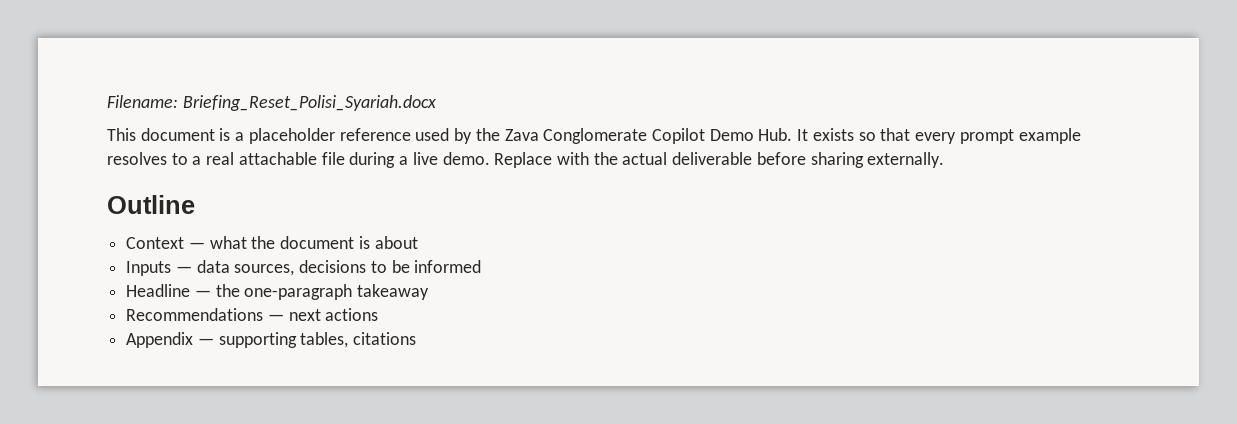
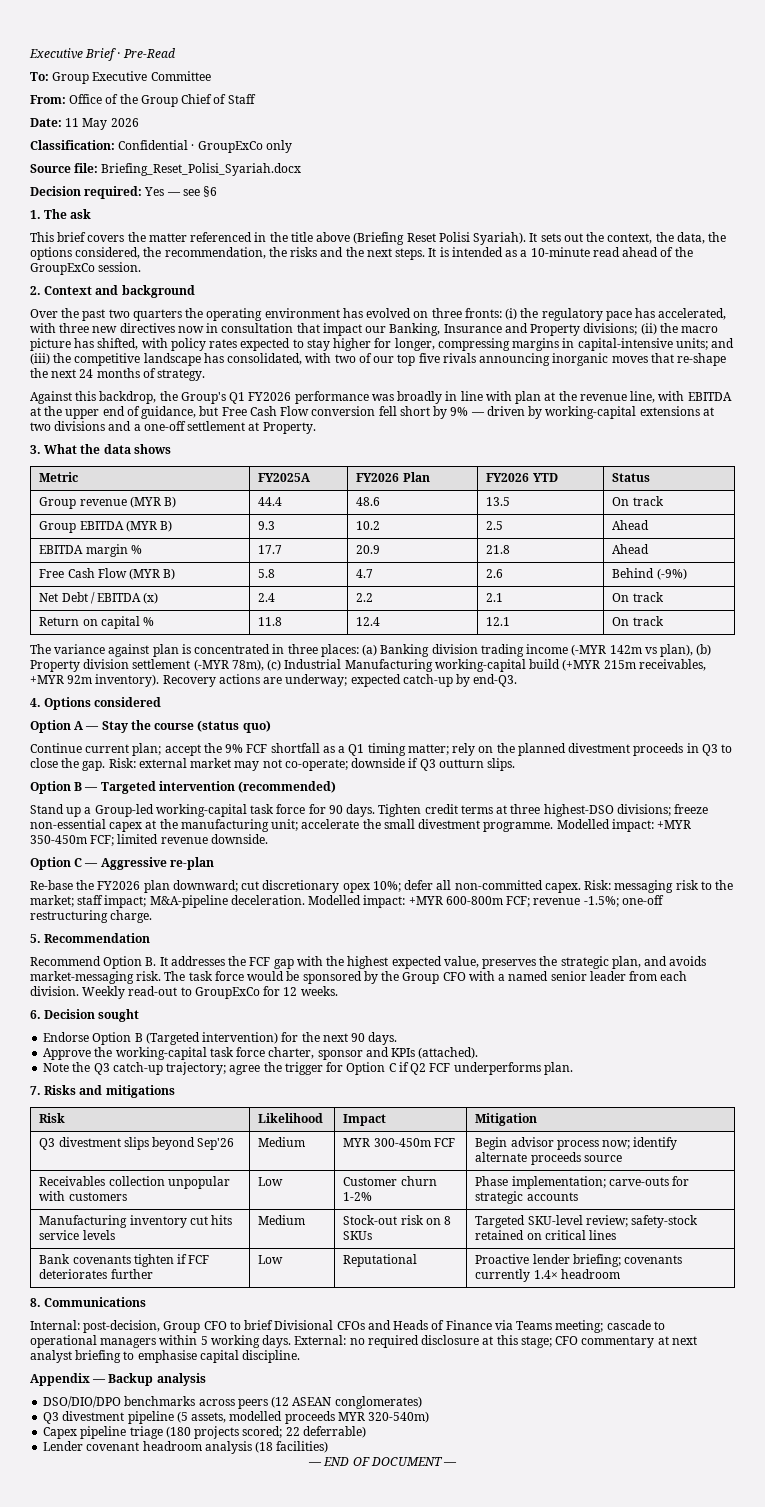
- Filename: Briefing_Reset_Polisi_Syariah.docx
- This document is a placeholder reference used by the Zava Conglomerate Copilot Demo Hub. It exists so that every prompt example resolves to a real attachable file during a live demo. Replace with the actual deliverable before sharing externally.
- Outline
- Context — what the document is about
- Inputs — data sources, decisions to be informed
- Headline — the one-paragraph takeaway
- Recommendations — next actions
- Appendix — supporting tables, citations
+ Executive Brief · Pre-Read
+ To: Group Executive Committee
+ From: Office of the Group Chief of Staff
+ Date: 11 May 2026
+ Classification: Confidential · GroupExCo only
+ Source file: Briefing_Reset_Polisi_Syariah.docx
+ Decision required: Yes — see §6
+ 1. The ask
+ This brief covers the matter referenced in the title above (Briefing Reset Polisi Syariah). It sets out the context, the data, the options considered, the recommendation, the risks and the next steps. It is intended as a 10-minute read ahead of the GroupExCo session.
+ 2. Context and background
+ Over the past two quarters the operating environment has evolved on three fronts: (i) the regulatory pace has accelerated, with three new directives now in consultation that impact our Banking, Insurance and Property divisions; (ii) the macro picture has shifted, with policy rates expected to stay higher for longer, compressing margins in capital-intensive units; and (iii) the competitive landscape has consolidated, with two of our top five rivals announcing inorganic moves that re-shape the next 24 months of strategy.
+ Against this backdrop, the Group's Q1 FY2026 performance was broadly in line with plan at the revenue line, with EBITDA at the upper end of guidance, but Free Cash Flow conversion fell short by 9% — driven by working-capital extensions at two divisions and a one-off settlement at Property.
+ 3. What the data shows
+ Metric | FY2025A | FY2026 Plan | FY2026 YTD | Status
+ Group revenue (MYR B) | 44.4 | 48.6 | 13.5 | On track
+ Group EBITDA (MYR B) | 9.3 | 10.2 | 2.5 | Ahead
+ EBITDA margin % | 17.7 | 20.9 | 21.8 | Ahead
+ Free Cash Flow (MYR B) | 5.8 | 4.7 | 2.6 | Behind (-9%)
+ Net Debt / EBITDA (x) | 2.4 | 2.2 | 2.1 | On track
+ Return on capital % | 11.8 | 12.4 | 12.1 | On track
+ The variance against plan is concentrated in three places: (a) Banking division trading income (-MYR 142m vs plan), (b) Property division settlement (-MYR 78m), (c) Industrial Manufacturing working-capital build (+MYR 215m receivables, +MYR 92m inventory). Recovery actions are underway; expected catch-up by end-Q3.
+ 4. Options considered
+ Option A — Stay the course (status quo)
+ Continue current plan; accept the 9% FCF shortfall as a Q1 timing matter; rely on the planned divestment proceeds in Q3 to close the gap. Risk: external market may not co-operate; downside if Q3 outturn slips.
+ Option B — Targeted intervention (recommended)
+ Stand up a Group-led working-capital task force for 90 days. Tighten credit terms at three highest-DSO divisions; freeze non-essential capex at the manufacturing unit; accelerate the small divestment programme. Modelled impact: +MYR 350-450m FCF; limited revenue downside.
+ Option C — Aggressive re-plan
+ Re-base the FY2026 plan downward; cut discretionary opex 10%; defer all non-committed capex. Risk: messaging risk to the market; staff impact; M&A-pipeline deceleration. Modelled impact: +MYR 600-800m FCF; revenue -1.5%; one-off restructuring charge.
+ 5. Recommendation
+ Recommend Option B. It addresses the FCF gap with the highest expected value, preserves the strategic plan, and avoids market-messaging risk. The task force would be sponsored by the Group CFO with a named senior leader from each division. Weekly read-out to GroupExCo for 12 weeks.
+ 6. Decision sought
+ Endorse Option B (Targeted intervention) for the next 90 days.
+ Approve the working-capital task force charter, sponsor and KPIs (attached).
+ Note the Q3 catch-up trajectory; agree the trigger for Option C if Q2 FCF underperforms plan.
+ 7. Risks and mitigations
+ Risk | Likelihood | Impact | Mitigation
+ Q3 divestment slips beyond Sep'26 | Medium | MYR 300-450m FCF | Begin advisor process now; identify alternate proceeds source
+ Receivables collection unpopular with customers | Low | Customer churn 1-2% | Phase implementation; carve-outs for strategic accounts
+ Manufacturing inventory cut hits service levels | Medium | Stock-out risk on 8 SKUs | Targeted SKU-level review; safety-stock retained on critical lines
+ Bank covenants tighten if FCF deteriorates further | Low | Reputational | Proactive lender briefing; covenants currently 1.4× headroom
+ 8. Communications
+ Internal: post-decision, Group CFO to brief Divisional CFOs and Heads of Finance via Teams meeting; cascade to operational managers within 5 working days. External: no required disclosure at this stage; CFO commentary at next analyst briefing to emphasise capital discipline.
+ Appendix — Backup analysis
+ DSO/DIO/DPO benchmarks across peers (12 ASEAN conglomerates)
+ Q3 divestment pipeline (5 assets, modelled proceeds MYR 320-540m)
+ Capex pipeline triage (180 projects scored; 22 deferrable)
+ Lender covenant headroom analysis (18 facilities)
+ — END OF DOCUMENT —

